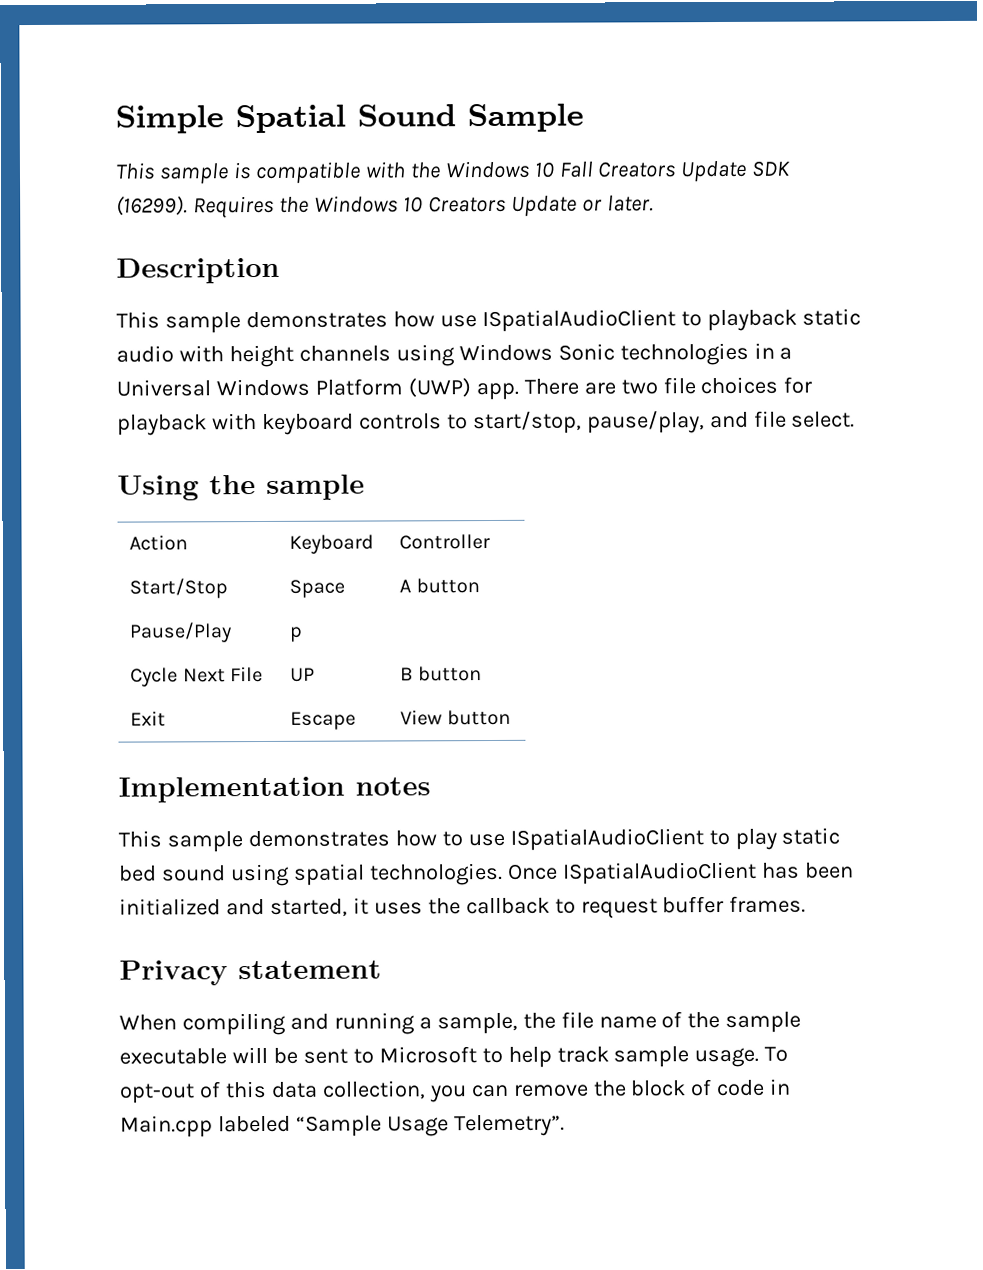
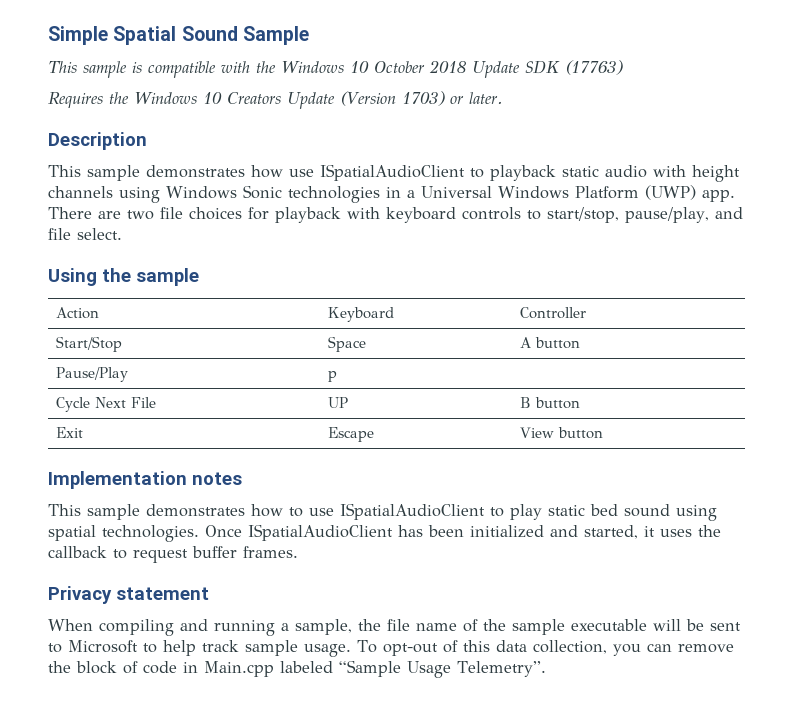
- This sample is compatible with the Windows 10 Fall Creators Update SDK (16299). Requires the Windows 10 Creators Update or later.
+ This sample is compatible with the Windows 10 October 2018 Update SDK (17763)
+ Requires the Windows 10 Creators Update (Version 1703) or later.

